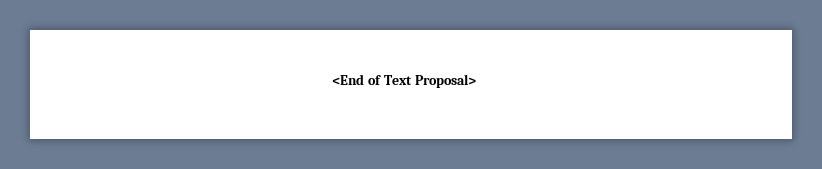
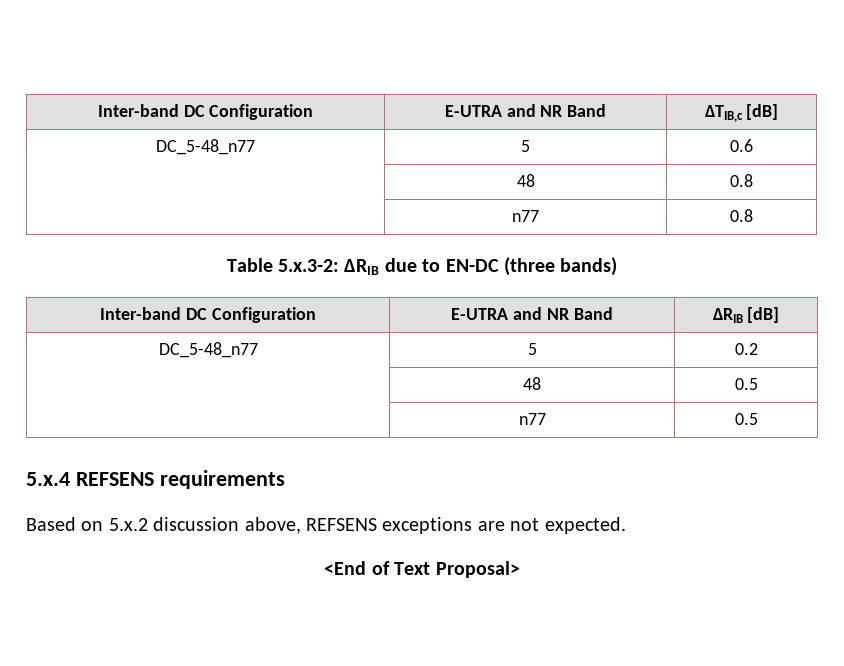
+ Inter-band DC Configuration | E-UTRA and NR Band | ΔTIB,c [dB]
+ DC_5-48_n77 | 5 | 0.6
+ | 48 | 0.8
+ | n77 | 0.8
+ Table 5.x.3-2: ΔRIB due to EN-DC (three bands)
+ Inter-band DC Configuration | E-UTRA and NR Band | ΔRIB [dB]
+ DC_5-48_n77 | 5 | 0.2
+ | 48 | 0.5
+ | n77 | 0.5
+ 5.x.4 REFSENS requirements
+ Based on 5.x.2 discussion above, REFSENS exceptions are not expected.

